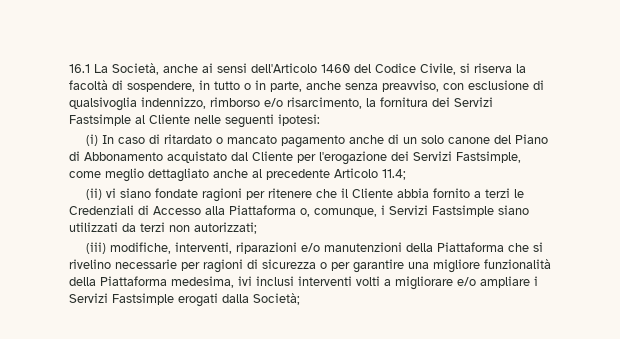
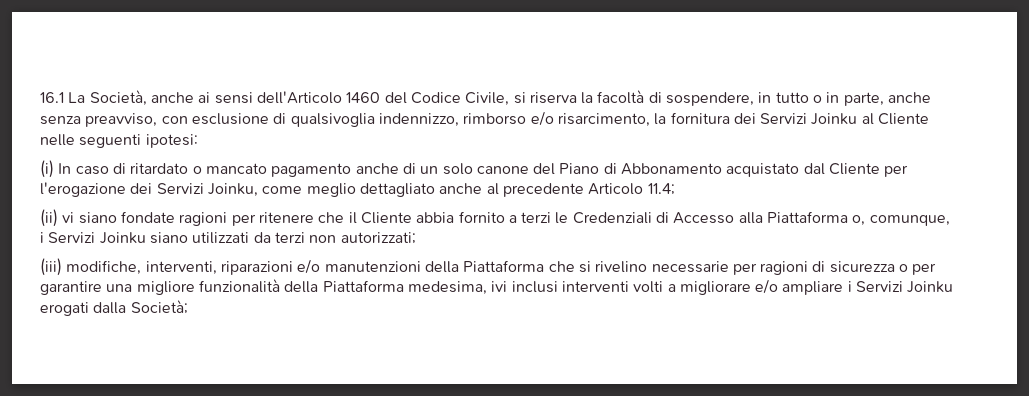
- 16.1 La Società, anche ai sensi dell'Articolo 1460 del Codice Civile, si riserva la facoltà di sospendere, in tutto o in parte, anche senza preavviso, con esclusione di qualsivoglia indennizzo, rimborso e/o risarcimento, la fornitura dei Servizi Fastsimple al Cliente nelle seguenti ipotesi:
+ 16.1 La Società, anche ai sensi dell'Articolo 1460 del Codice Civile, si riserva la facoltà di sospendere, in tutto o in parte, anche senza preavviso, con esclusione di qualsivoglia indennizzo, rimborso e/o risarcimento, la fornitura dei Servizi Joinku al Cliente nelle seguenti ipotesi:
- (i) In caso di ritardato o mancato pagamento anche di un solo canone del Piano di Abbonamento acquistato dal Cliente per l'erogazione dei Servizi Fastsimple, come meglio dettagliato anche al precedente Articolo 11.4;
+ (i) In caso di ritardato o mancato pagamento anche di un solo canone del Piano di Abbonamento acquistato dal Cliente per l'erogazione dei Servizi Joinku, come meglio dettagliato anche al precedente Articolo 11.4;
- (ii) vi siano fondate ragioni per ritenere che il Cliente abbia fornito a terzi le Credenziali di Accesso alla Piattaforma o, comunque, i Servizi Fastsimple siano utilizzati da terzi non autorizzati;
+ (ii) vi siano fondate ragioni per ritenere che il Cliente abbia fornito a terzi le Credenziali di Accesso alla Piattaforma o, comunque, i Servizi Joinku siano utilizzati da terzi non autorizzati;
- (iii) modifiche, interventi, riparazioni e/o manutenzioni della Piattaforma che si rivelino necessarie per ragioni di sicurezza o per garantire una migliore funzionalità della Piattaforma medesima, ivi inclusi interventi volti a migliorare e/o ampliare i Servizi Fastsimple erogati dalla Società;
+ (iii) modifiche, interventi, riparazioni e/o manutenzioni della Piattaforma che si rivelino necessarie per ragioni di sicurezza o per garantire una migliore funzionalità della Piattaforma medesima, ivi inclusi interventi volti a migliorare e/o ampliare i Servizi Joinku erogati dalla Società;

